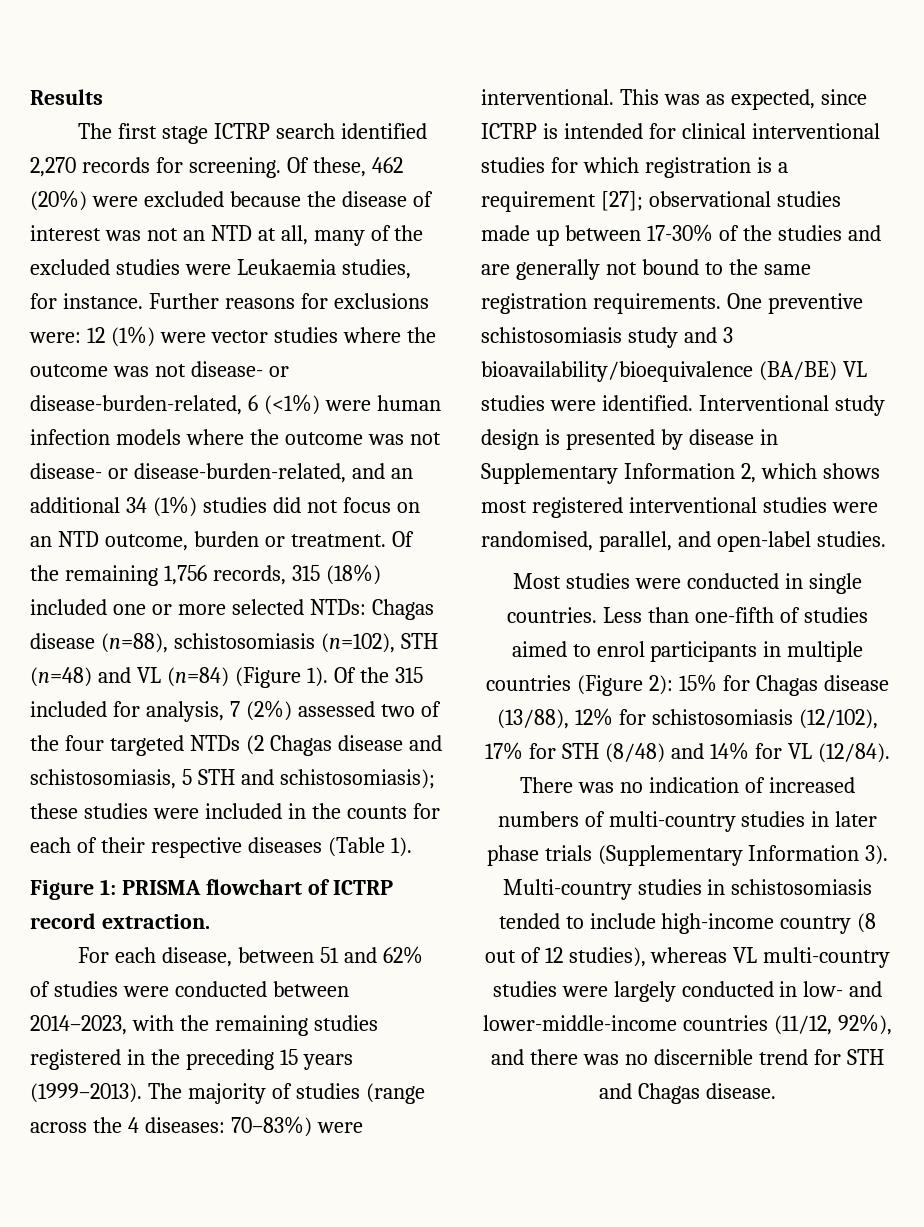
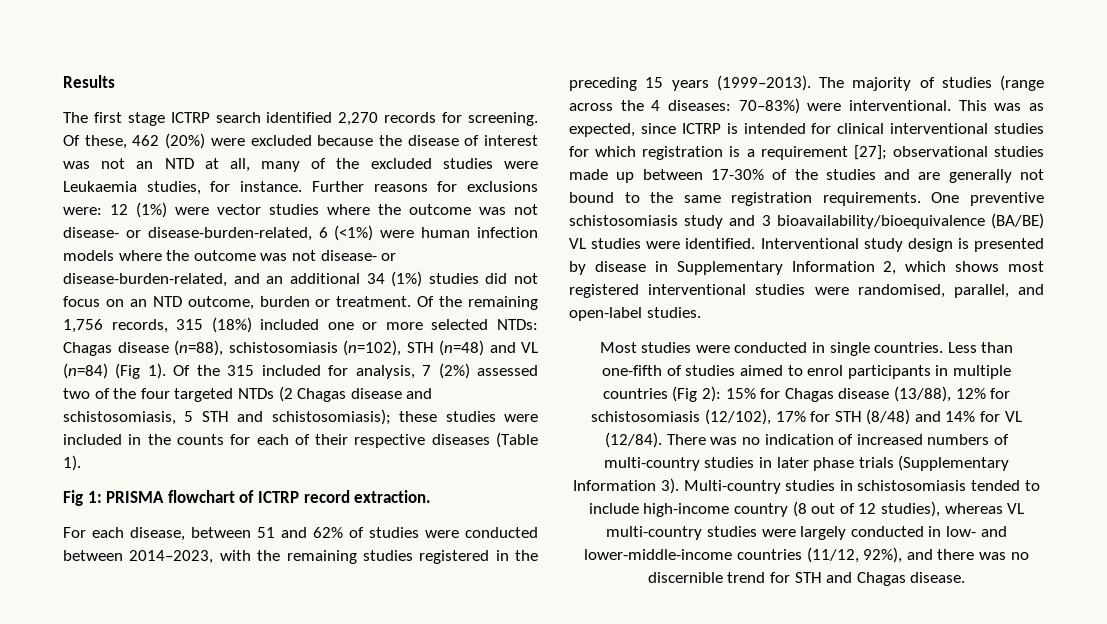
- Of the remaining 1,756 records, 315 (18%) included one or more selected NTDs: Chagas disease (n=88), schistosomiasis (n=102), STH (n=48) and VL (n=84) (Figure 1).
+ Of the remaining 1,756 records, 315 (18%) included one or more selected NTDs: Chagas disease (n=88), schistosomiasis (n=102), STH (n=48) and VL (n=84) (Fig 1).
- Figure 1: PRISMA flowchart of ICTRP record extraction.
+ Fig 1: PRISMA flowchart of ICTRP record extraction.
- Less than one-fifth of studies aimed to enrol participants in multiple countries (Figure 2): 15% for Chagas disease (13/88), 12% for schistosomiasis (12/102), 17% for STH (8/48) and 14% for VL (12/84).
+ Less than one-fifth of studies aimed to enrol participants in multiple countries (Fig 2): 15% for Chagas disease (13/88), 12% for schistosomiasis (12/102), 17% for STH (8/48) and 14% for VL (12/84).

